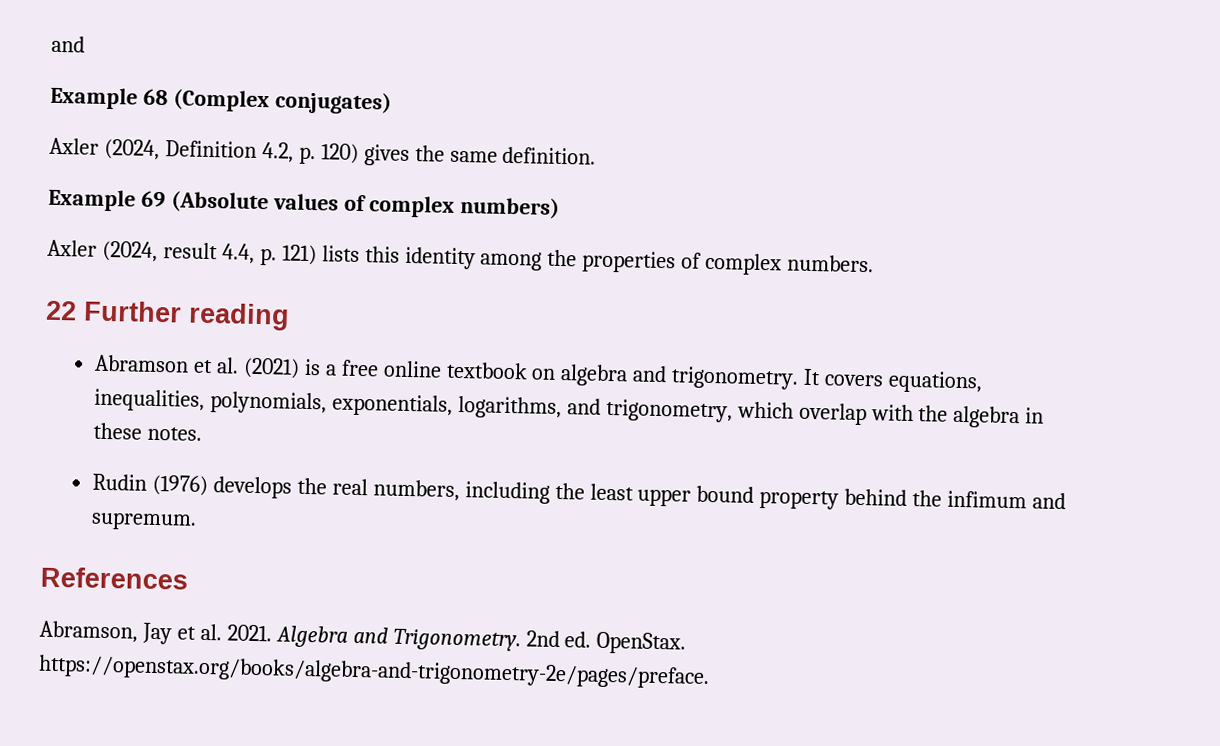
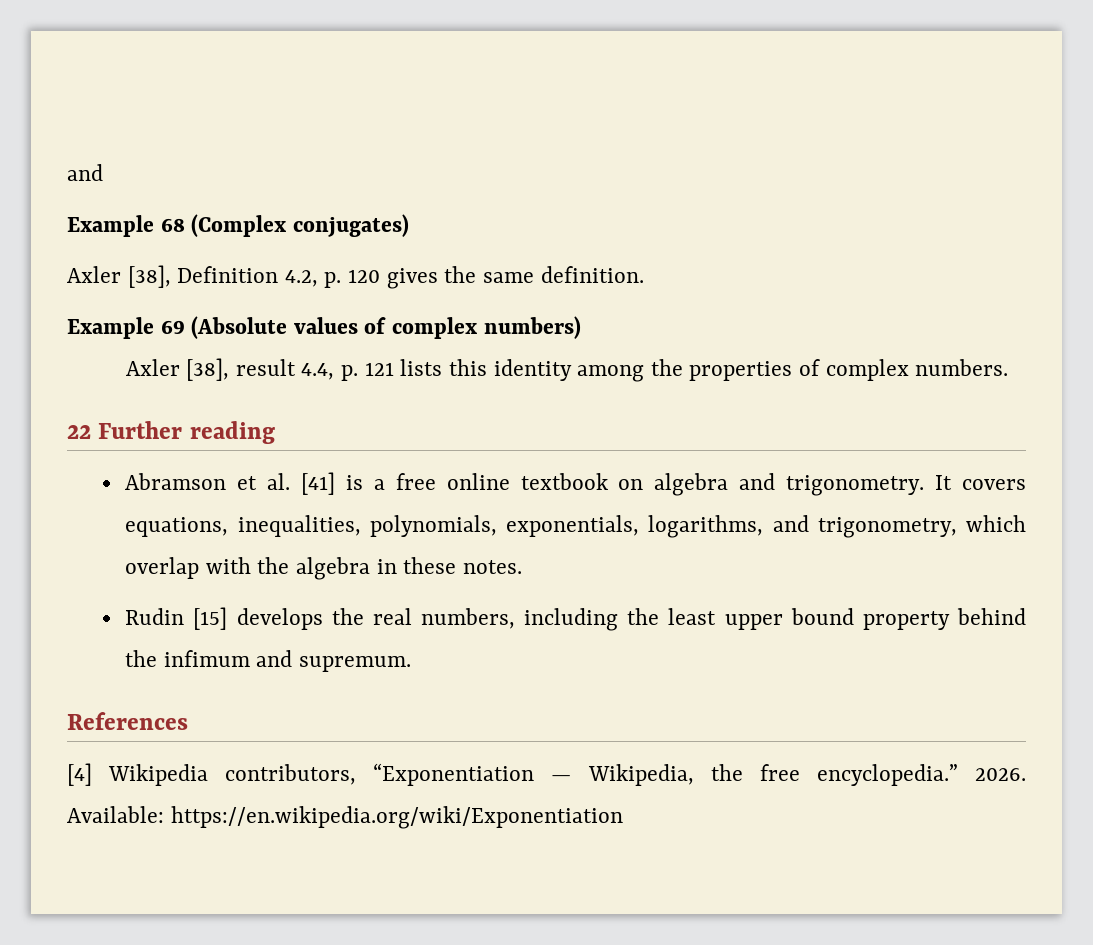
- Axler (2024, Definition 4.2, p. 120) gives the same definition.
+ Axler [38], Definition 4.2, p. 120 gives the same definition.
- Axler (2024, result 4.4, p. 121) lists this identity among the properties of complex numbers.
+ Axler [38], result 4.4, p. 121 lists this identity among the properties of complex numbers.
- Abramson et al. (2021) is a free online textbook on algebra and trigonometry.
+ Abramson et al. [41] is a free online textbook on algebra and trigonometry.
- Rudin (1976) develops the real numbers, including the least upper bound property behind the infimum and supremum.
+ Rudin [15] develops the real numbers, including the least upper bound property behind the infimum and supremum.
- Abramson, Jay et al. 2021. Algebra and Trigonometry. 2nd ed. OpenStax. https://openstax.org/books/algebra-and-trigonometry-2e/pages/preface.
+ [4] Wikipedia contributors, “Exponentiation — Wikipedia, the free encyclopedia.” 2026. Available: https://en.wikipedia.org/wiki/Exponentiation

